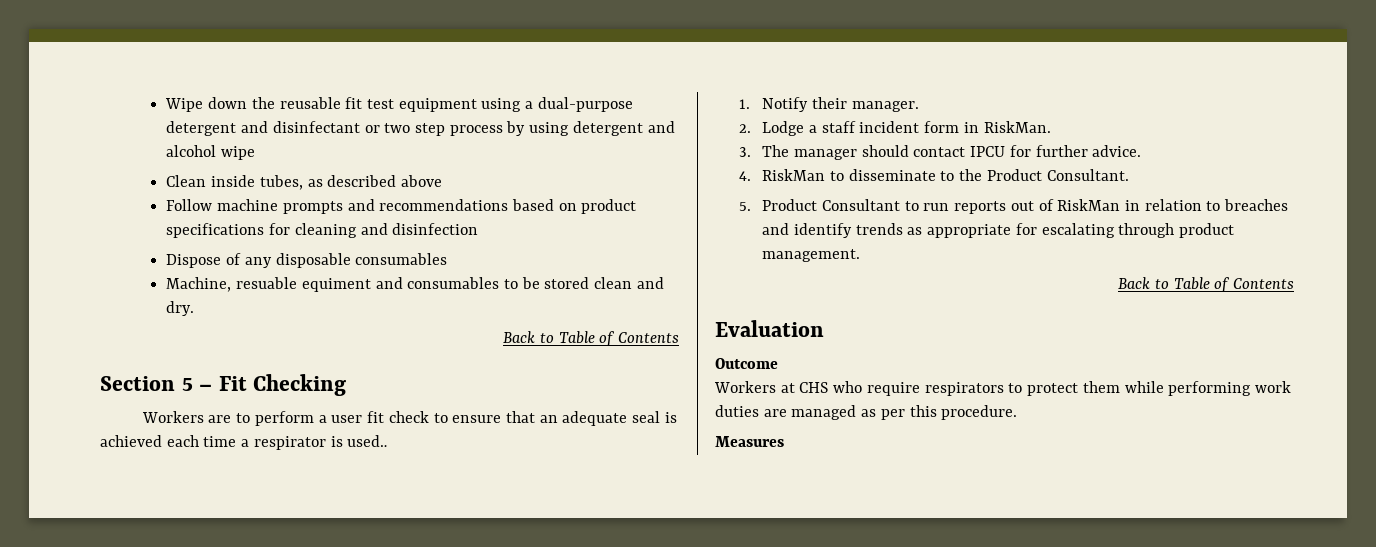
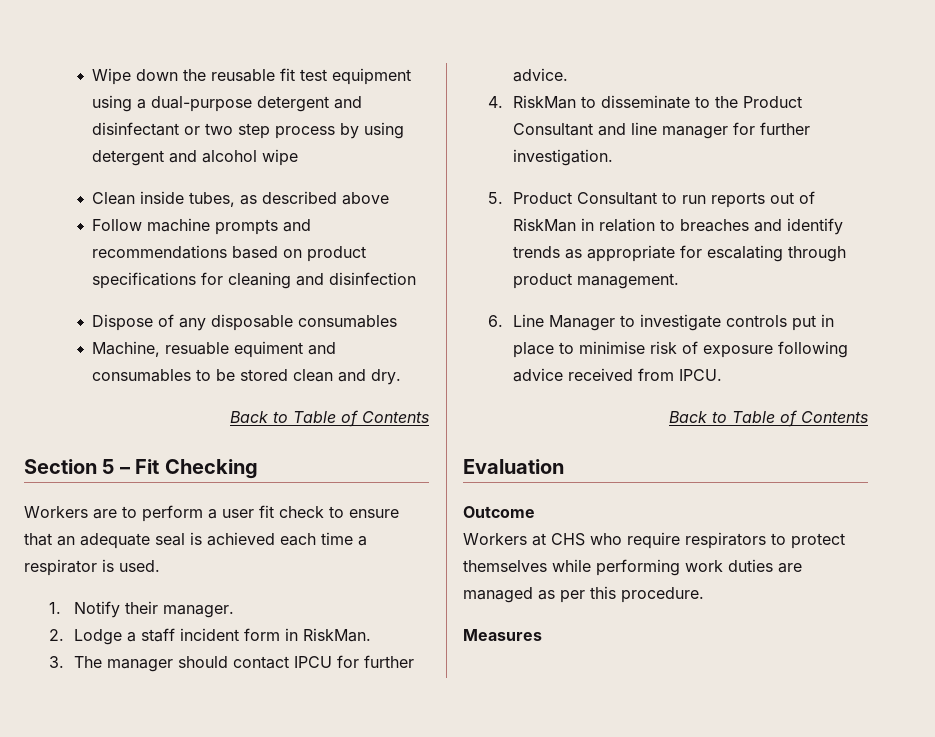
- Workers are to perform a user fit check to ensure that an adequate seal is achieved each time a respirator is used..
+ Workers are to perform a user fit check to ensure that an adequate seal is achieved each time a respirator is used.
- 4. RiskMan to disseminate to the Product Consultant.
+ 4. RiskMan to disseminate to the Product Consultant and line manager for further investigation.
+ 6. Line Manager to investigate controls put in place to minimise risk of exposure following advice received from IPCU.
- Workers at CHS who require respirators to protect them while performing work duties are managed as per this procedure.
+ Workers at CHS who require respirators to protect themselves while performing work duties are managed as per this procedure.

